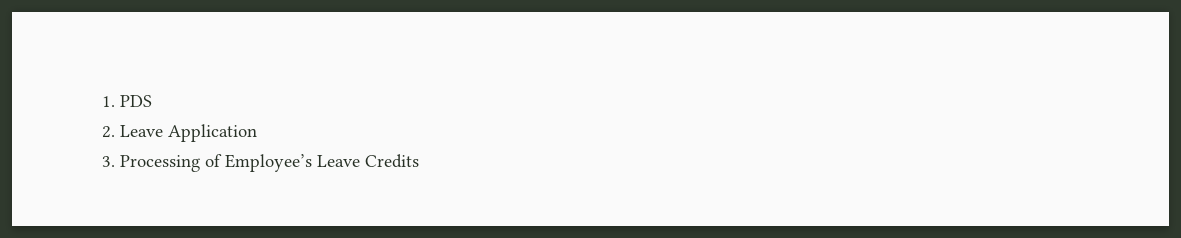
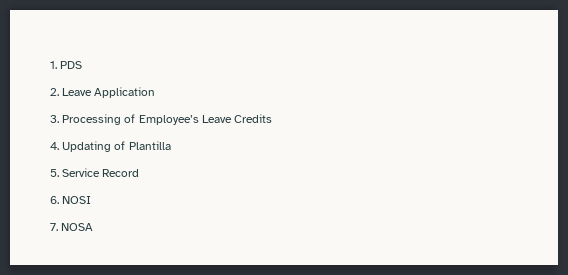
+ 4. Updating of Plantilla
+ 5. Service Record
+ 6. NOSI
+ 7. NOSA

